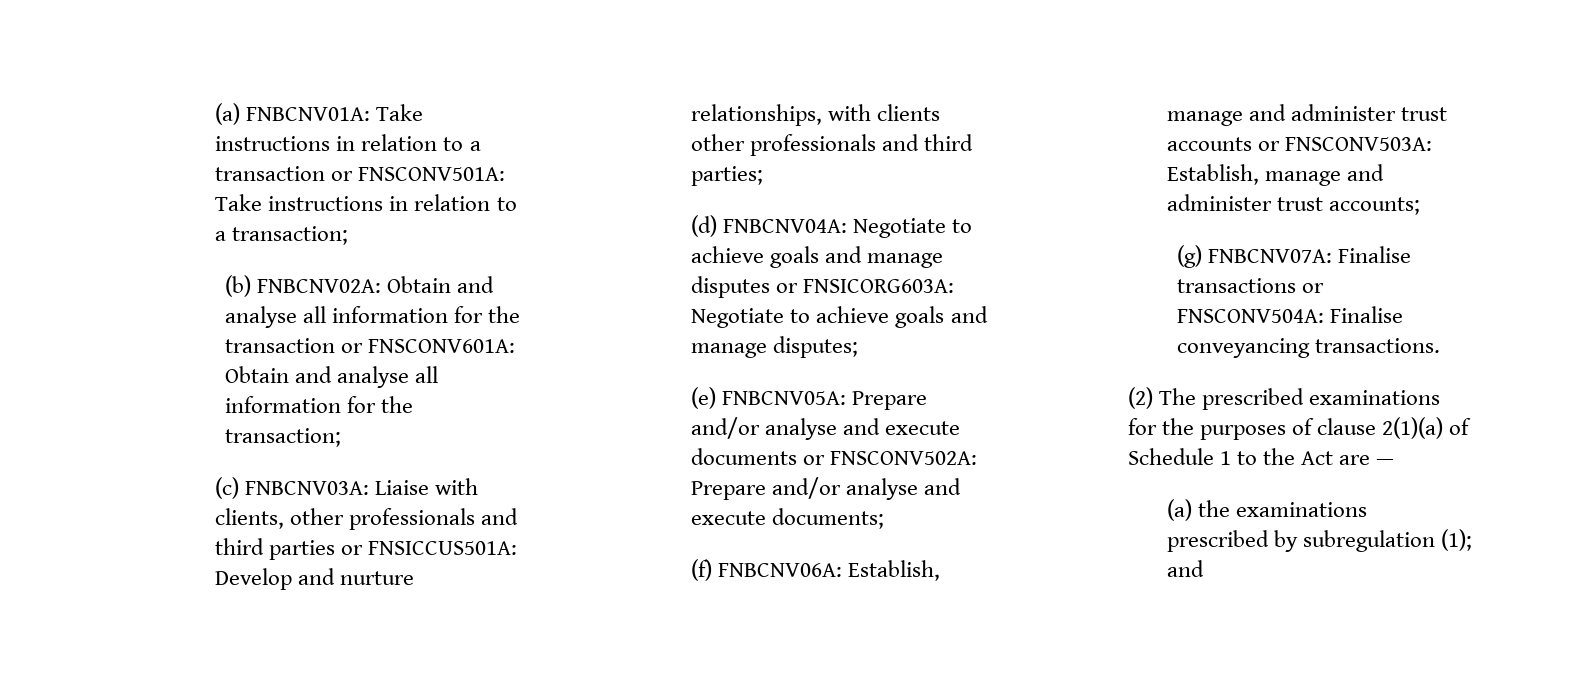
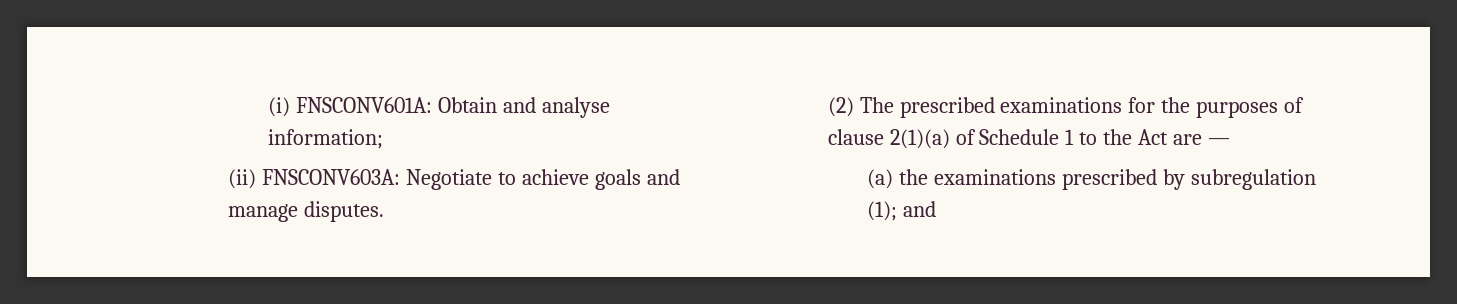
- (a) FNBCNV01A: Take instructions in relation to a transaction or FNSCONV501A: Take instructions in relation to a transaction;
- (b) FNBCNV02A: Obtain and analyse all information for the transaction or FNSCONV601A: Obtain and analyse all information for the transaction;
- (c) FNBCNV03A: Liaise with clients, other professionals and third parties or FNSICCUS501A: Develop and nurture relationships, with clients other professionals and third parties;
- (d) FNBCNV04A: Negotiate to achieve goals and manage disputes or FNSICORG603A: Negotiate to achieve goals and manage disputes;
- (e) FNBCNV05A: Prepare and/or analyse and execute documents or FNSCONV502A: Prepare and/or analyse and execute documents;
- (f) FNBCNV06A: Establish, manage and administer trust accounts or FNSCONV503A: Establish, manage and administer trust accounts;
- (g) FNBCNV07A: Finalise transactions or FNSCONV504A: Finalise conveyancing transactions.
+ (i) FNSCONV601A: Obtain and analyse information;
+ (ii) FNSCONV603A: Negotiate to achieve goals and manage disputes.

